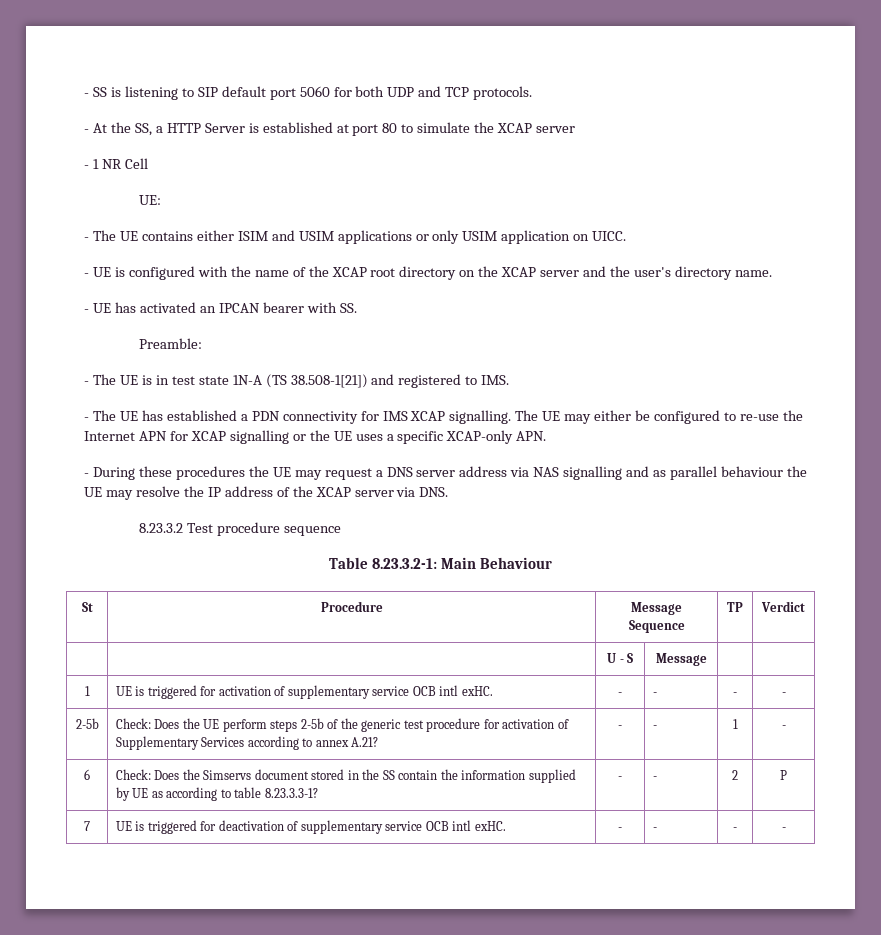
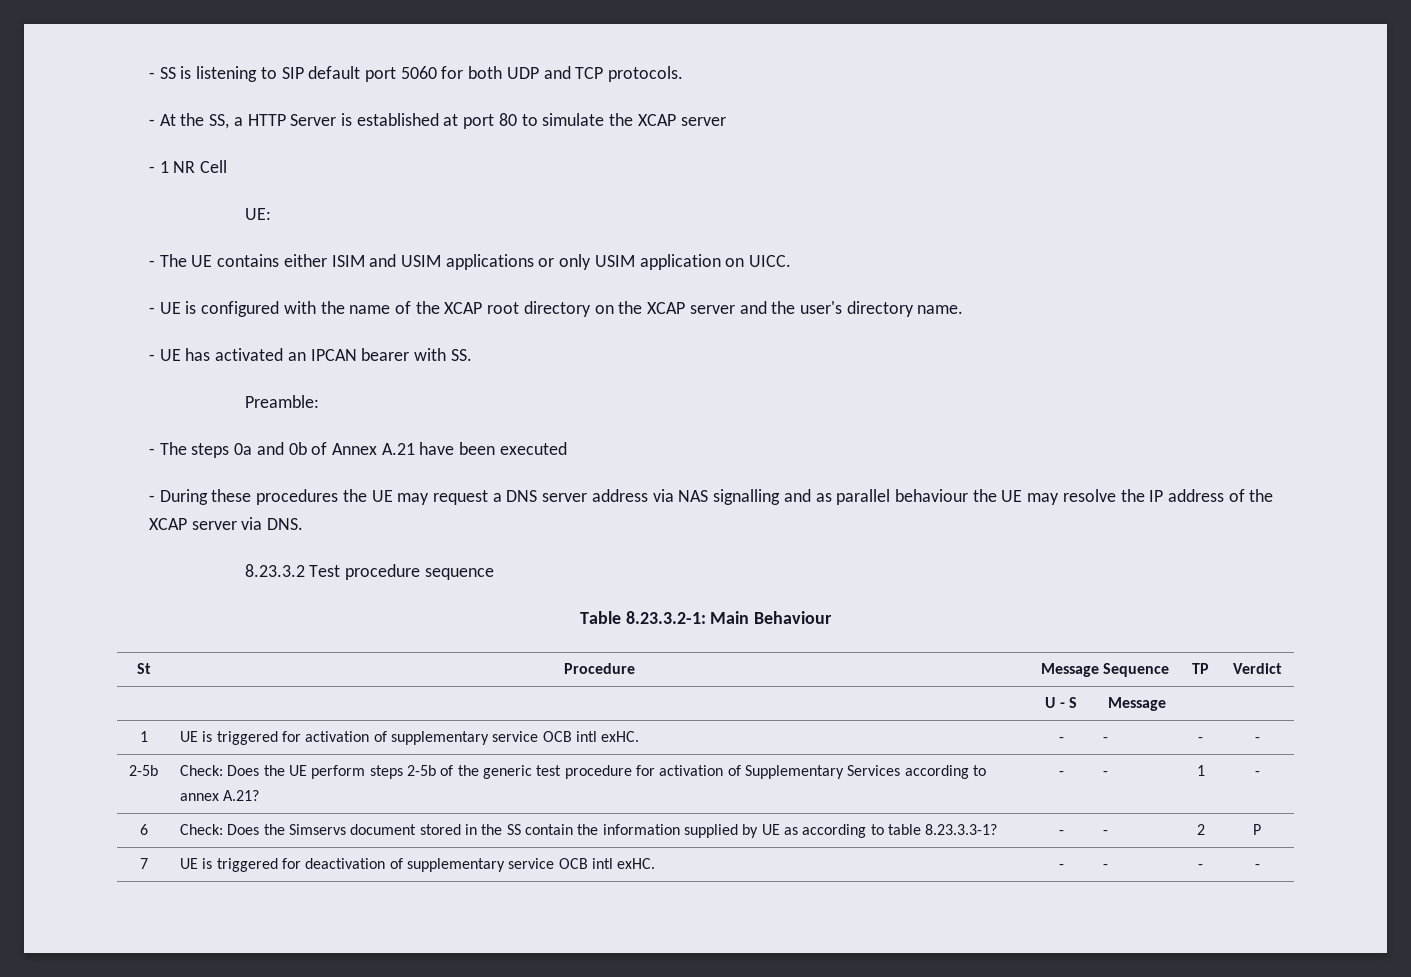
- - The UE is in test state 1N-A (TS 38.508-1[21]) and registered to IMS.
- - The UE has established a PDN connectivity for IMS XCAP signalling. The UE may either be configured to re-use the Internet APN for XCAP signalling or the UE uses a specific XCAP-only APN.
+ - The steps 0a and 0b of Annex A.21 have been executed

